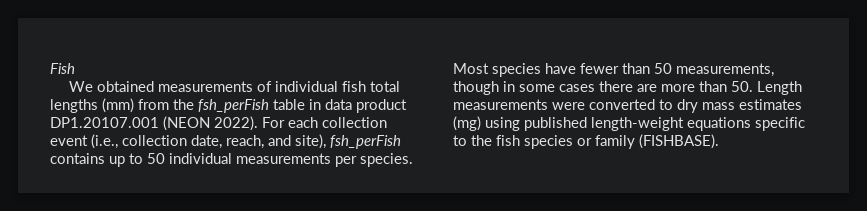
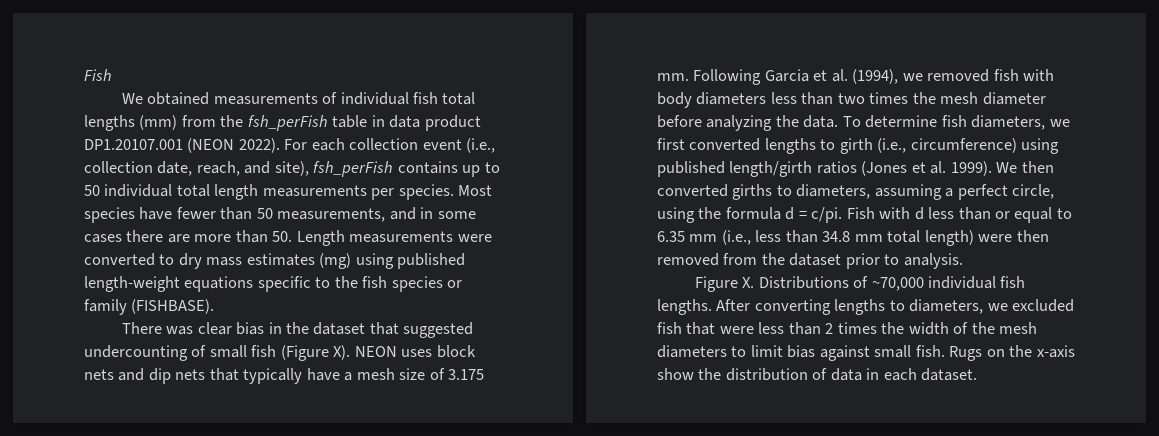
- For each collection event (i.e., collection date, reach, and site), fsh_perFish contains up to 50 individual measurements per species.
+ For each collection event (i.e., collection date, reach, and site), fsh_perFish contains up to 50 individual total length measurements per species.
- Most species have fewer than 50 measurements, though in some cases there are more than 50. Length measurements were converted to dry mass estimates (mg) using published length-weight equations specific to the fish species or family (FISHBASE).
+ Most species have fewer than 50 measurements, and in some cases there are more than 50. Length measurements were converted to dry mass estimates (mg) using published length-weight equations specific to the fish species or family (FISHBASE).
+ There was clear bias in the dataset that suggested undercounting of small fish (Figure X). NEON uses block nets and dip nets that typically have a mesh size of 3.175 mm. Following Garcia et al. (1994), we removed fish with body diameters less than two times the mesh diameter before analyzing the data. To determine fish diameters, we first converted lengths to girth (i.e., circumference) using published length/girth ratios (Jones et al. 1999). We then converted girths to diameters, assuming a perfect circle, using the formula d = c/pi. Fish with d less than or equal to 6.35 mm (i.e., less than 34.8 mm total length) were then removed from the dataset prior to analysis.
+ Figure X. Distributions of ~70,000 individual fish lengths. After converting lengths to diameters, we excluded fish that were less than 2 times the width of the mesh diameters to limit bias against small fish. Rugs on the x-axis show the distribution of data in each dataset.

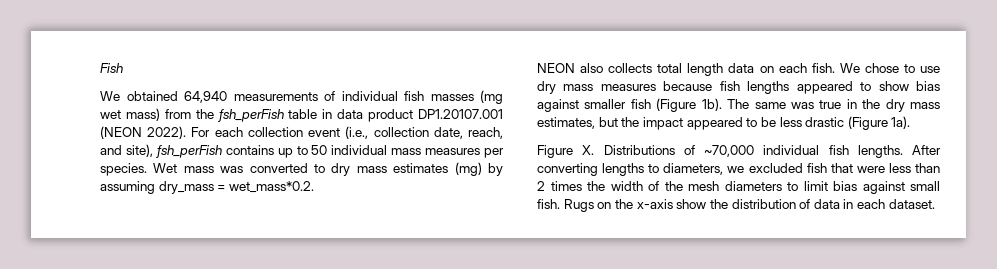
- We obtained measurements of individual fish total lengths (mm) from the fsh_perFish table in data product DP1.20107.001 (NEON 2022).
+ We obtained 64,940 measurements of individual fish masses (mg wet mass) from the fsh_perFish table in data product DP1.20107.001 (NEON 2022).
- For each collection event (i.e., collection date, reach, and site), fsh_perFish contains up to 50 individual total length measurements per species. Most species have fewer than 50 measurements, and in some cases there are more than 50. Length measurements were converted to dry mass estimates (mg) using published length-weight equations specific to the fish species or family (FISHBASE).
- There was clear bias in the dataset that suggested undercounting of small fish (Figure X). NEON uses block nets and dip nets that typically have a mesh size of 3.175 mm. Following Garcia et al. (1994), we removed fish with body diameters less than two times the mesh diameter before analyzing the data. To determine fish diameters, we first converted lengths to girth (i.e., circumference) using published length/girth ratios (Jones et al. 1999). We then converted girths to diameters, assuming a perfect circle, using the formula d = c/pi. Fish with d less than or equal to 6.35 mm (i.e., less than 34.8 mm total length) were then removed from the dataset prior to analysis.
+ For each collection event (i.e., collection date, reach, and site), fsh_perFish contains up to 50 individual mass measures per species. Wet mass was converted to dry mass estimates (mg) by assuming dry_mass = wet_mass*0.2.
+ NEON also collects total length data on each fish. We chose to use dry mass measures because fish lengths appeared to show bias against smaller fish (Figure 1b). The same was true in the dry mass estimates, but the impact appeared to be less drastic (Figure 1a).

